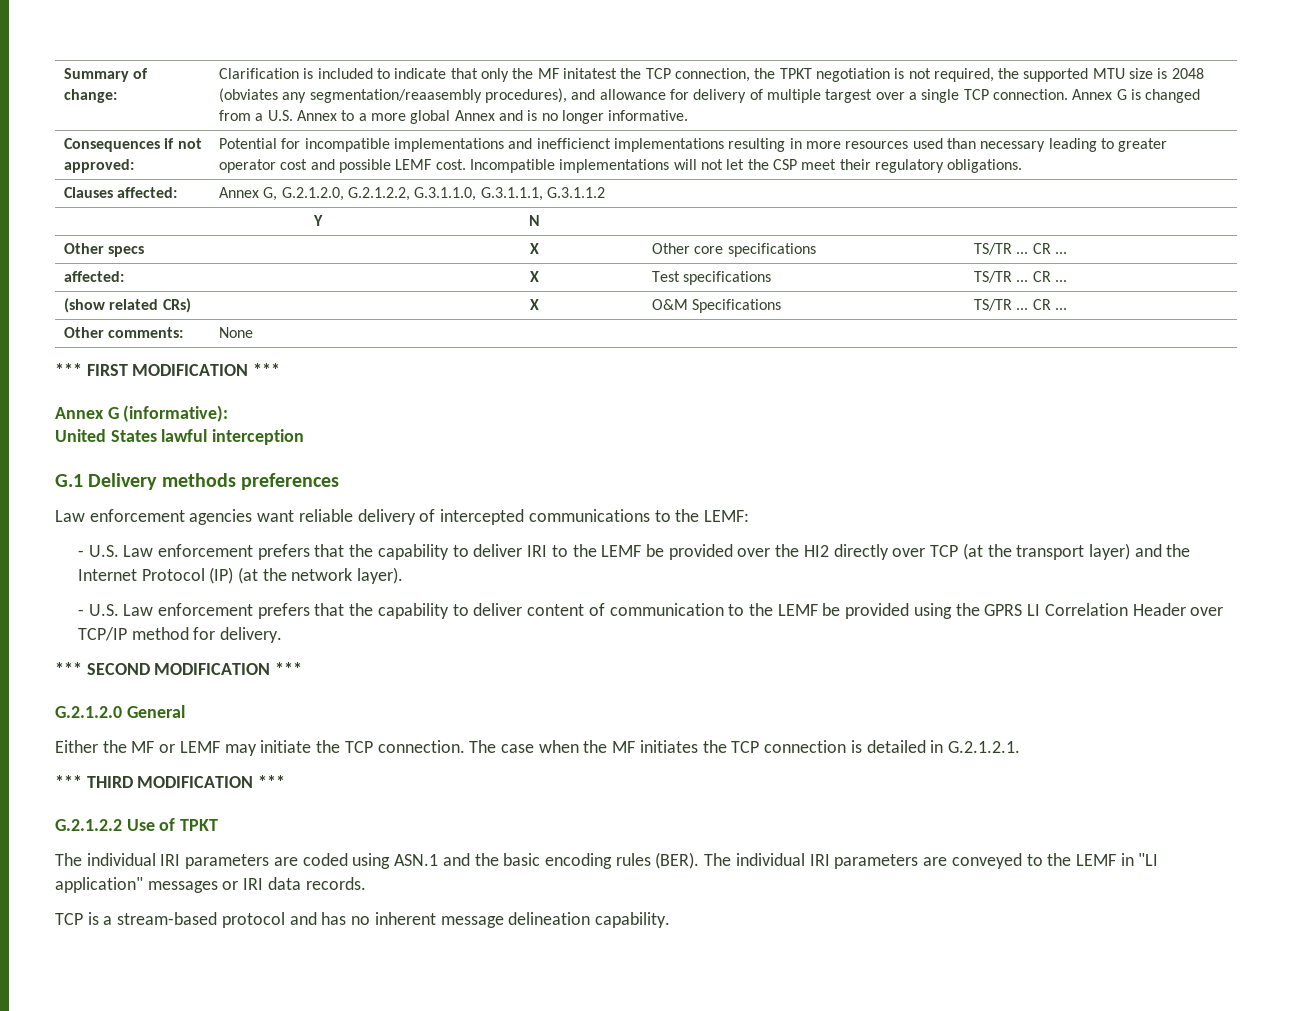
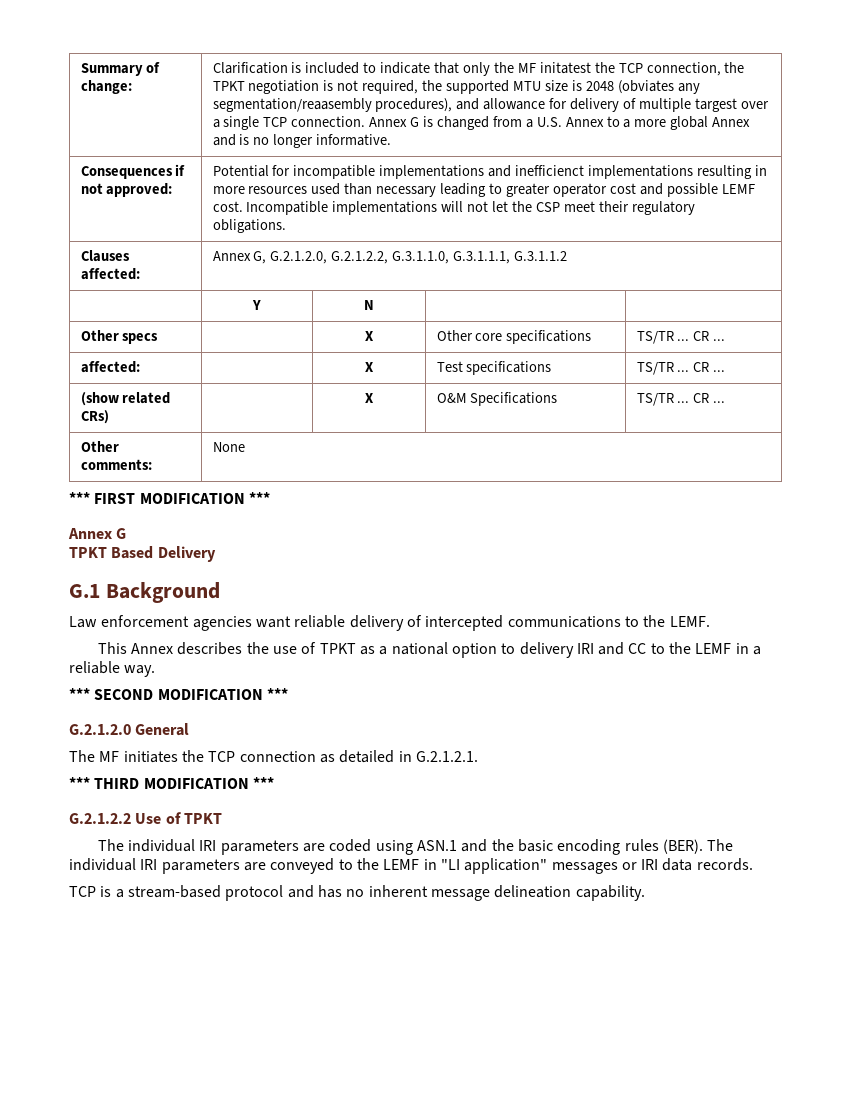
  *** FIRST MODIFICATION ***
- Annex G (informative):
- United States lawful interception
- G.1 Delivery methods preferences
+ Annex G
+ TPKT Based Delivery
+ G.1 Background
- Law enforcement agencies want reliable delivery of intercepted communications to the LEMF:
- - U.S. Law enforcement prefers that the capability to deliver IRI to the LEMF be provided over the HI2 directly over TCP (at the transport layer) and the Internet Protocol (IP) (at the network layer).
- - U.S. Law enforcement prefers that the capability to deliver content of communication to the LEMF be provided using the GPRS LI Correlation Header over TCP/IP method for delivery.
+ Law enforcement agencies want reliable delivery of intercepted communications to the LEMF.
+ This Annex describes the use of TPKT as a national option to delivery IRI and CC to the LEMF in a reliable way.
- Either the MF or LEMF may initiate the TCP connection. The case when the MF initiates the TCP connection is detailed in G.2.1.2.1.
+ The MF initiates the TCP connection as detailed in G.2.1.2.1.

